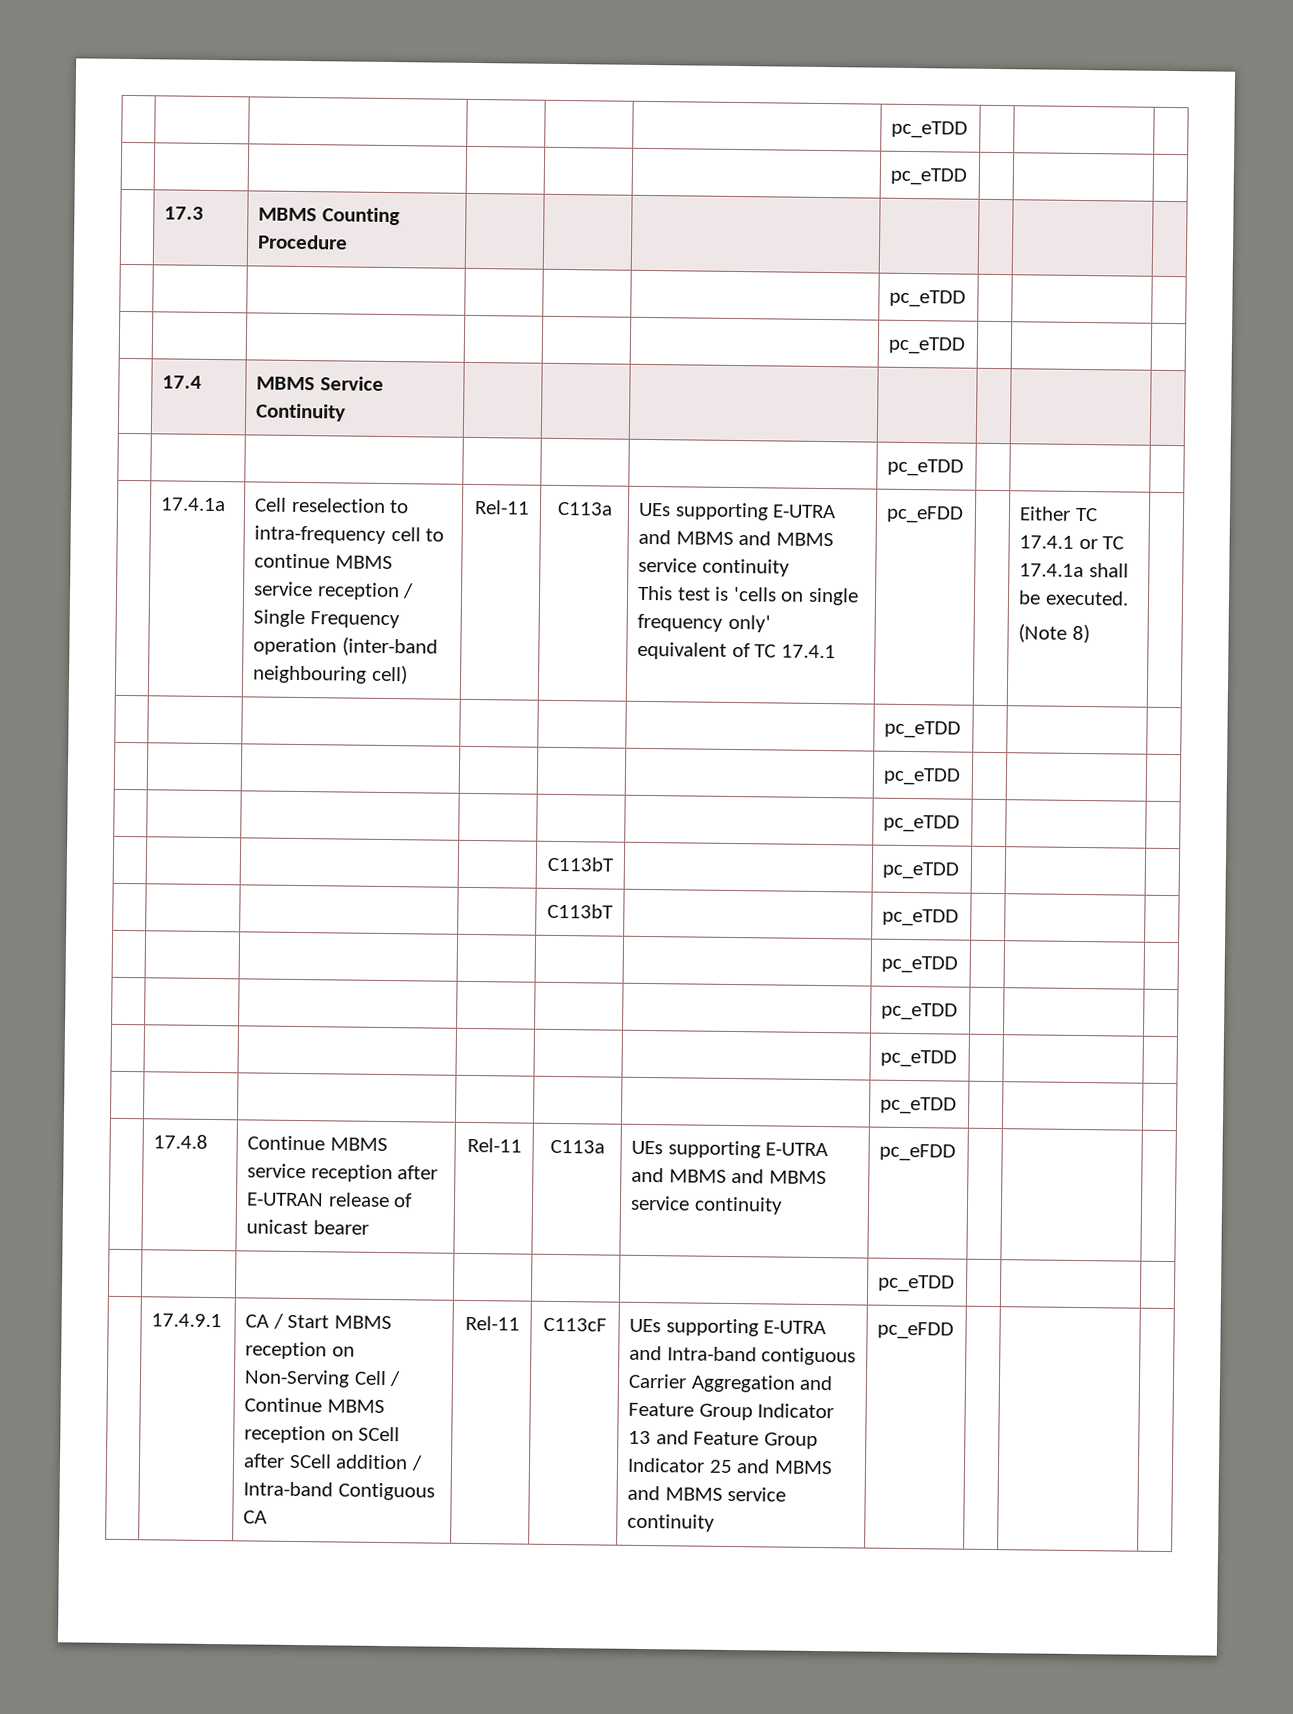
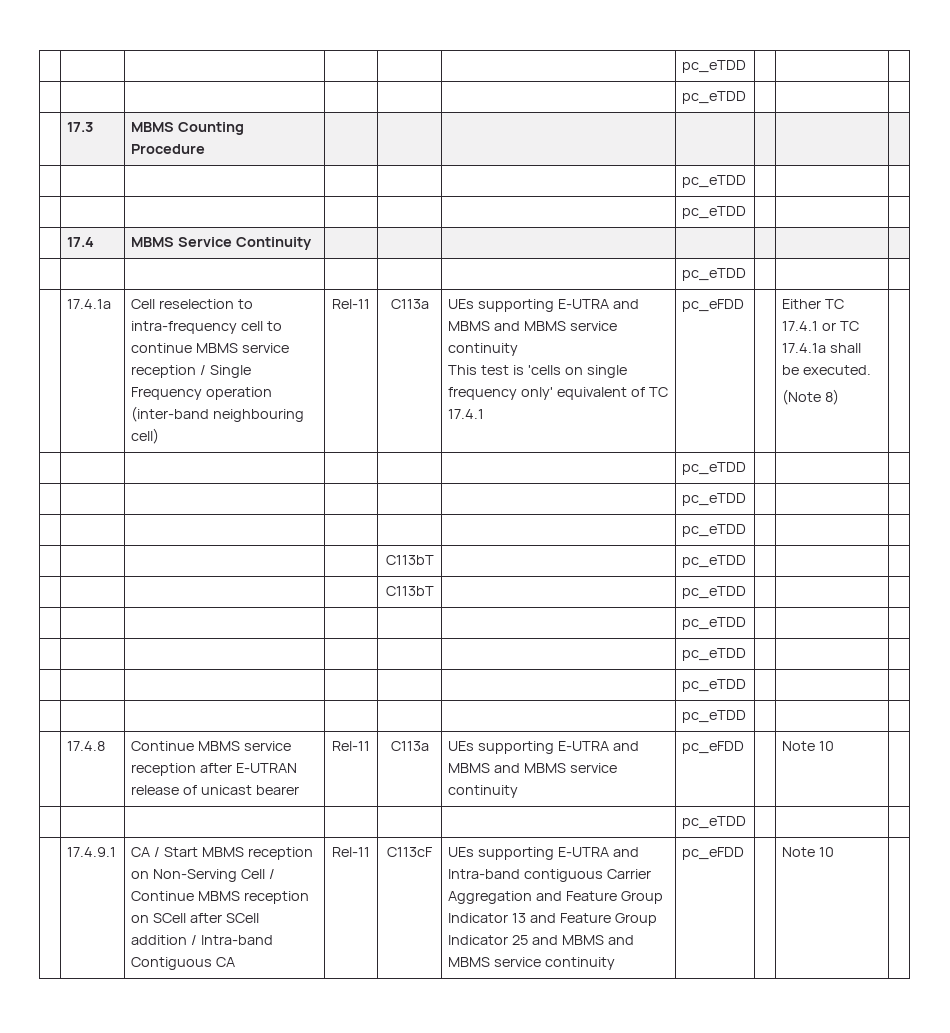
- | 17.4.8 | Continue MBMS service reception after E-UTRAN release of unicast bearer | Rel-11 | C113a | UEs supporting E-UTRA and MBMS and MBMS service continuity | pc_eFDD | | |
+ | 17.4.8 | Continue MBMS service reception after E-UTRAN release of unicast bearer | Rel-11 | C113a | UEs supporting E-UTRA and MBMS and MBMS service continuity | pc_eFDD | | Note 10 |
- UEs supporting E-UTRA and Intra-band contiguous Carrier Aggregation and Feature Group Indicator 13 and Feature Group Indicator 25 and MBMS and MBMS service continuity | pc_eFDD
+ UEs supporting E-UTRA and Intra-band contiguous Carrier Aggregation and Feature Group Indicator 13 and Feature Group Indicator 25 and MBMS and MBMS service continuity | pc_eFDD | | Note 10

